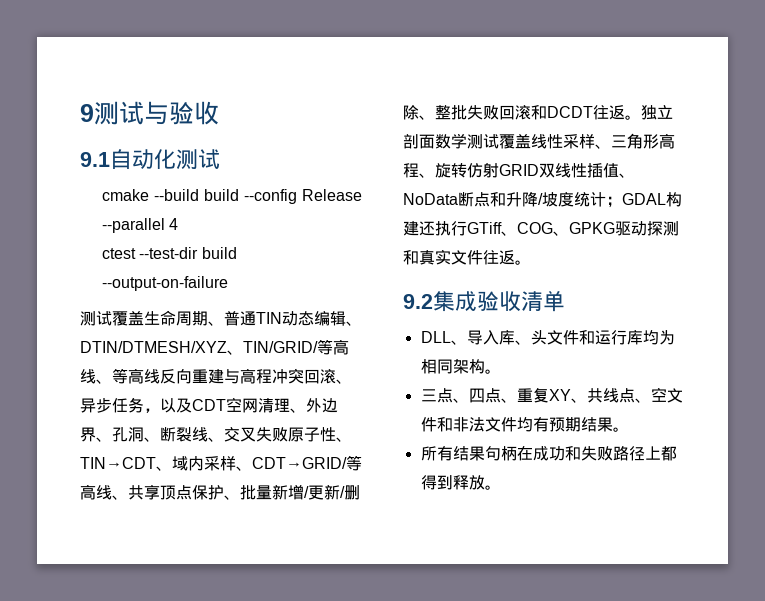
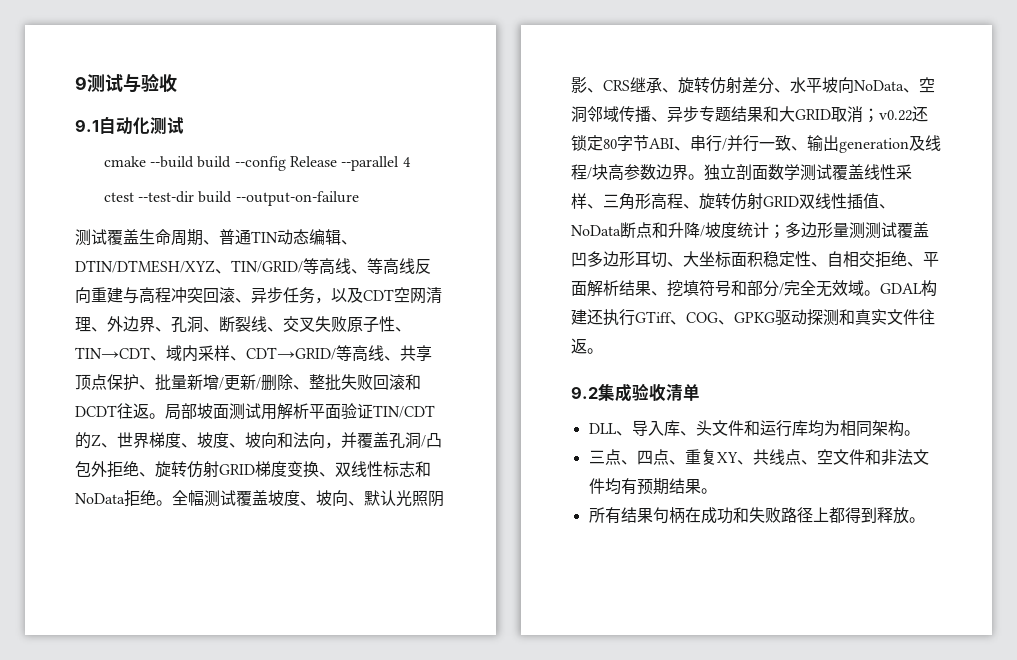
+ 局部坡面测试用解析平面验证TIN/CDT的Z、世界梯度、坡度、坡向和法向，并覆盖孔洞/凸包外拒绝、旋转仿射GRID梯度变换、双线性标志和NoData拒绝。全幅测试覆盖坡度、坡向、默认光照阴影、CRS继承、旋转仿射差分、水平坡向NoData、空洞邻域传播、异步专题结果和大GRID取消；v0.22还锁定80字节ABI、串行/并行一致、输出generation及线程/块高参数边界。
- 独立剖面数学测试覆盖线性采样、三角形高程、旋转仿射GRID双线性插值、NoData断点和升降/坡度统计；GDAL构建还执行GTiff、COG、GPKG驱动探测和真实文件往返。
+ 独立剖面数学测试覆盖线性采样、三角形高程、旋转仿射GRID双线性插值、NoData断点和升降/坡度统计；多边形量测测试覆盖凹多边形耳切、大坐标面积稳定性、自相交拒绝、平面解析结果、挖填符号和部分/完全无效域。GDAL构建还执行GTiff、COG、GPKG驱动探测和真实文件往返。

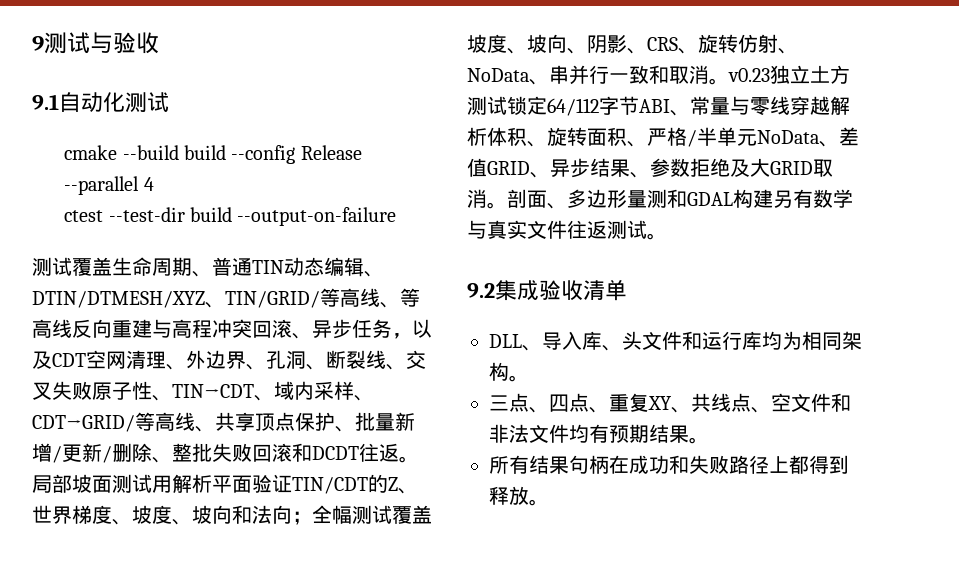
- 局部坡面测试用解析平面验证TIN/CDT的Z、世界梯度、坡度、坡向和法向，并覆盖孔洞/凸包外拒绝、旋转仿射GRID梯度变换、双线性标志和NoData拒绝。全幅测试覆盖坡度、坡向、默认光照阴影、CRS继承、旋转仿射差分、水平坡向NoData、空洞邻域传播、异步专题结果和大GRID取消；v0.22还锁定80字节ABI、串行/并行一致、输出generation及线程/块高参数边界。独立剖面数学测试覆盖线性采样、三角形高程、旋转仿射GRID双线性插值、NoData断点和升降/坡度统计；多边形量测测试覆盖凹多边形耳切、大坐标面积稳定性、自相交拒绝、平面解析结果、挖填符号和部分/完全无效域。GDAL构建还执行GTiff、COG、GPKG驱动探测和真实文件往返。
+ 局部坡面测试用解析平面验证TIN/CDT的Z、世界梯度、坡度、坡向和法向；全幅测试覆盖坡度、坡向、阴影、CRS、旋转仿射、NoData、串并行一致和取消。v0.23独立土方测试锁定64/112字节ABI、常量与零线穿越解析体积、旋转面积、严格/半单元NoData、差值GRID、异步结果、参数拒绝及大GRID取消。剖面、多边形量测和GDAL构建另有数学与真实文件往返测试。

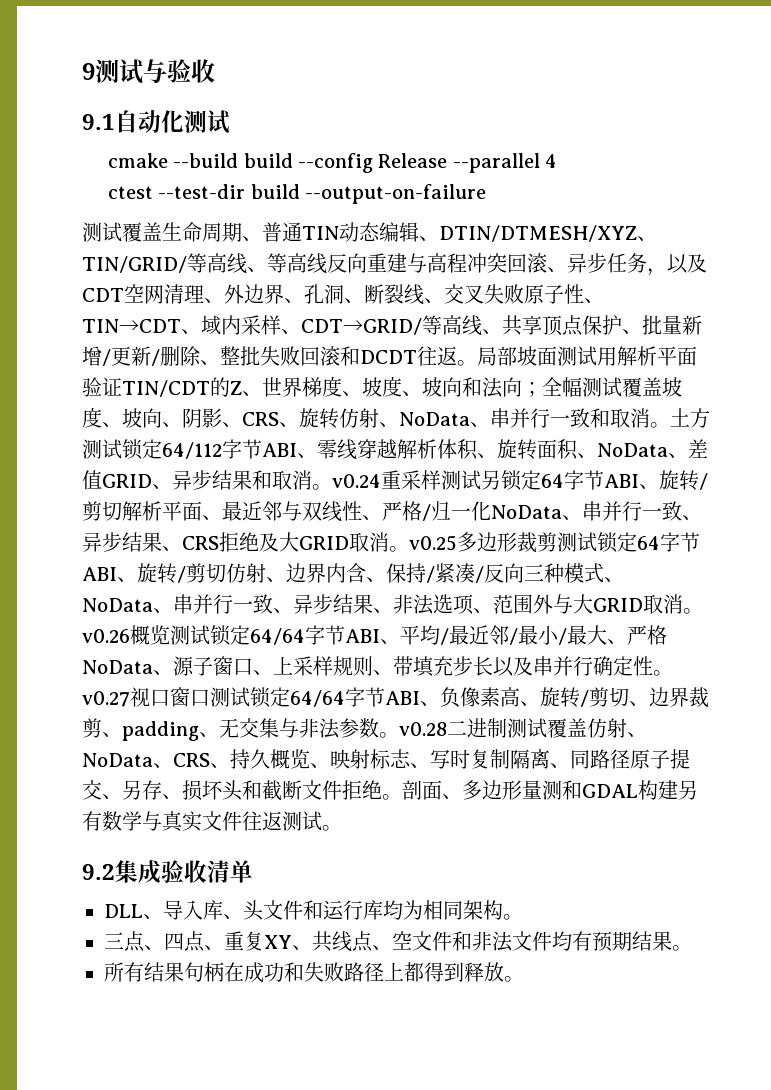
- 局部坡面测试用解析平面验证TIN/CDT的Z、世界梯度、坡度、坡向和法向；全幅测试覆盖坡度、坡向、阴影、CRS、旋转仿射、NoData、串并行一致和取消。v0.23独立土方测试锁定64/112字节ABI、常量与零线穿越解析体积、旋转面积、严格/半单元NoData、差值GRID、异步结果、参数拒绝及大GRID取消。
+ 局部坡面测试用解析平面验证TIN/CDT的Z、世界梯度、坡度、坡向和法向；全幅测试覆盖坡度、坡向、阴影、CRS、旋转仿射、NoData、串并行一致和取消。土方测试锁定64/112字节ABI、零线穿越解析体积、旋转面积、NoData、差值GRID、异步结果和取消。v0.24重采样测试另锁定64字节ABI、旋转/剪切解析平面、最近邻与双线性、严格/归一化NoData、串并行一致、异步结果、CRS拒绝及大GRID取消。v0.25多边形裁剪测试锁定64字节ABI、旋转/剪切仿射、边界内含、保持/紧凑/反向三种模式、NoData、串并行一致、异步结果、非法选项、范围外与大GRID取消。v0.26概览测试锁定64/64字节ABI、平均/最近邻/最小/最大、严格NoData、源子窗口、上采样规则、带填充步长以及串并行确定性。v0.27视口窗口测试锁定64/64字节ABI、负像素高、旋转/剪切、边界裁剪、padding、无交集与非法参数。v0.28二进制测试覆盖仿射、NoData、CRS、持久概览、映射标志、写时复制隔离、同路径原子提交、另存、损坏头和截断文件拒绝。

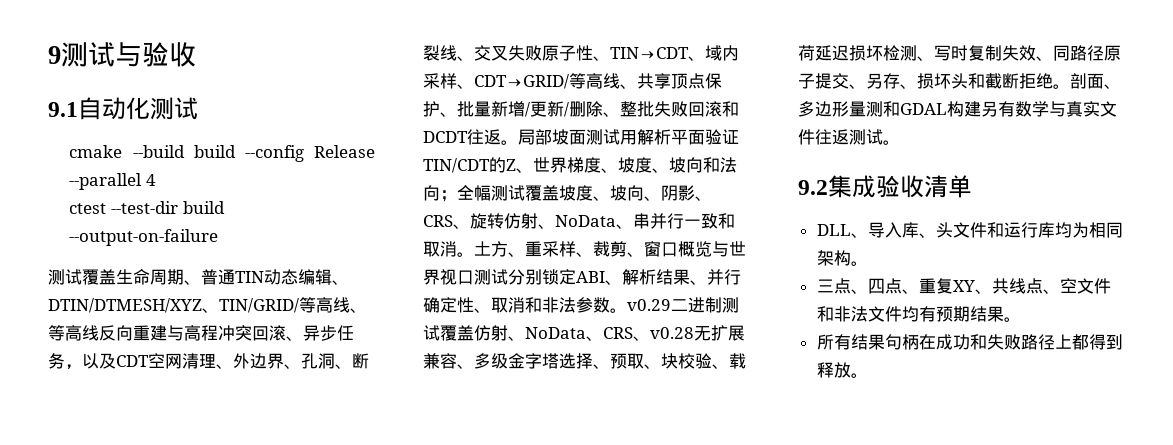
- 土方测试锁定64/112字节ABI、零线穿越解析体积、旋转面积、NoData、差值GRID、异步结果和取消。v0.24重采样测试另锁定64字节ABI、旋转/剪切解析平面、最近邻与双线性、严格/归一化NoData、串并行一致、异步结果、CRS拒绝及大GRID取消。v0.25多边形裁剪测试锁定64字节ABI、旋转/剪切仿射、边界内含、保持/紧凑/反向三种模式、NoData、串并行一致、异步结果、非法选项、范围外与大GRID取消。v0.26概览测试锁定64/64字节ABI、平均/最近邻/最小/最大、严格NoData、源子窗口、上采样规则、带填充步长以及串并行确定性。v0.27视口窗口测试锁定64/64字节ABI、负像素高、旋转/剪切、边界裁剪、padding、无交集与非法参数。v0.28二进制测试覆盖仿射、NoData、CRS、持久概览、映射标志、写时复制隔离、同路径原子提交、另存、损坏头和截断文件拒绝。
+ 土方、重采样、裁剪、窗口概览与世界视口测试分别锁定ABI、解析结果、并行确定性、取消和非法参数。v0.29二进制测试覆盖仿射、NoData、CRS、v0.28无扩展兼容、多级金字塔选择、预取、块校验、载荷延迟损坏检测、写时复制失效、同路径原子提交、另存、损坏头和截断拒绝。

